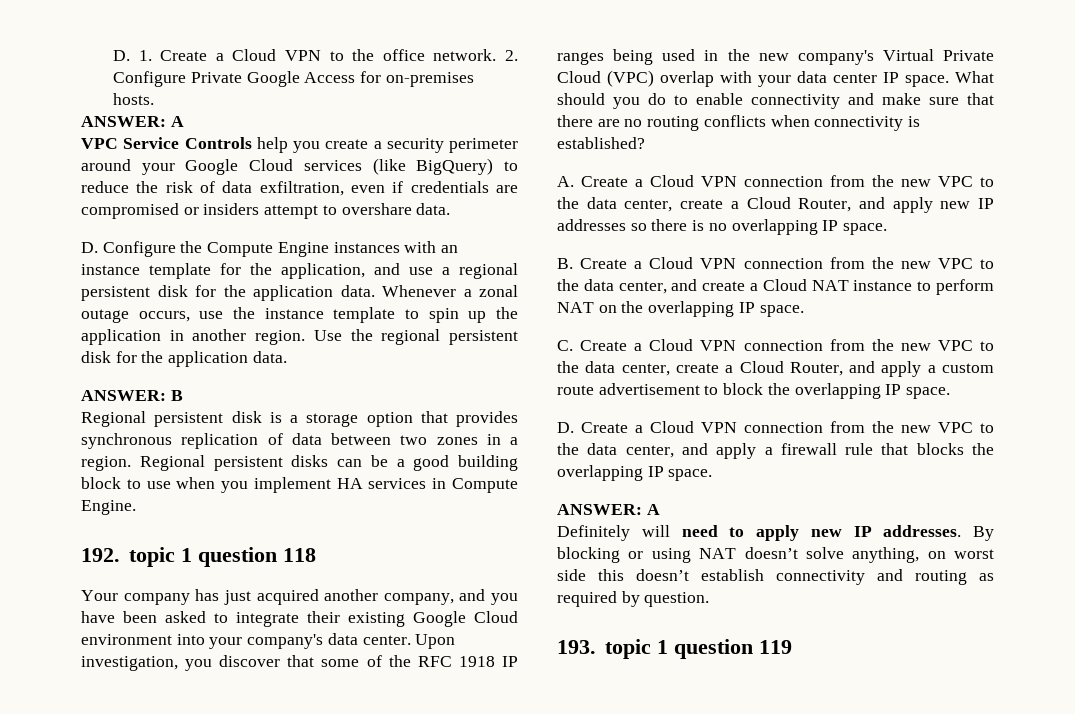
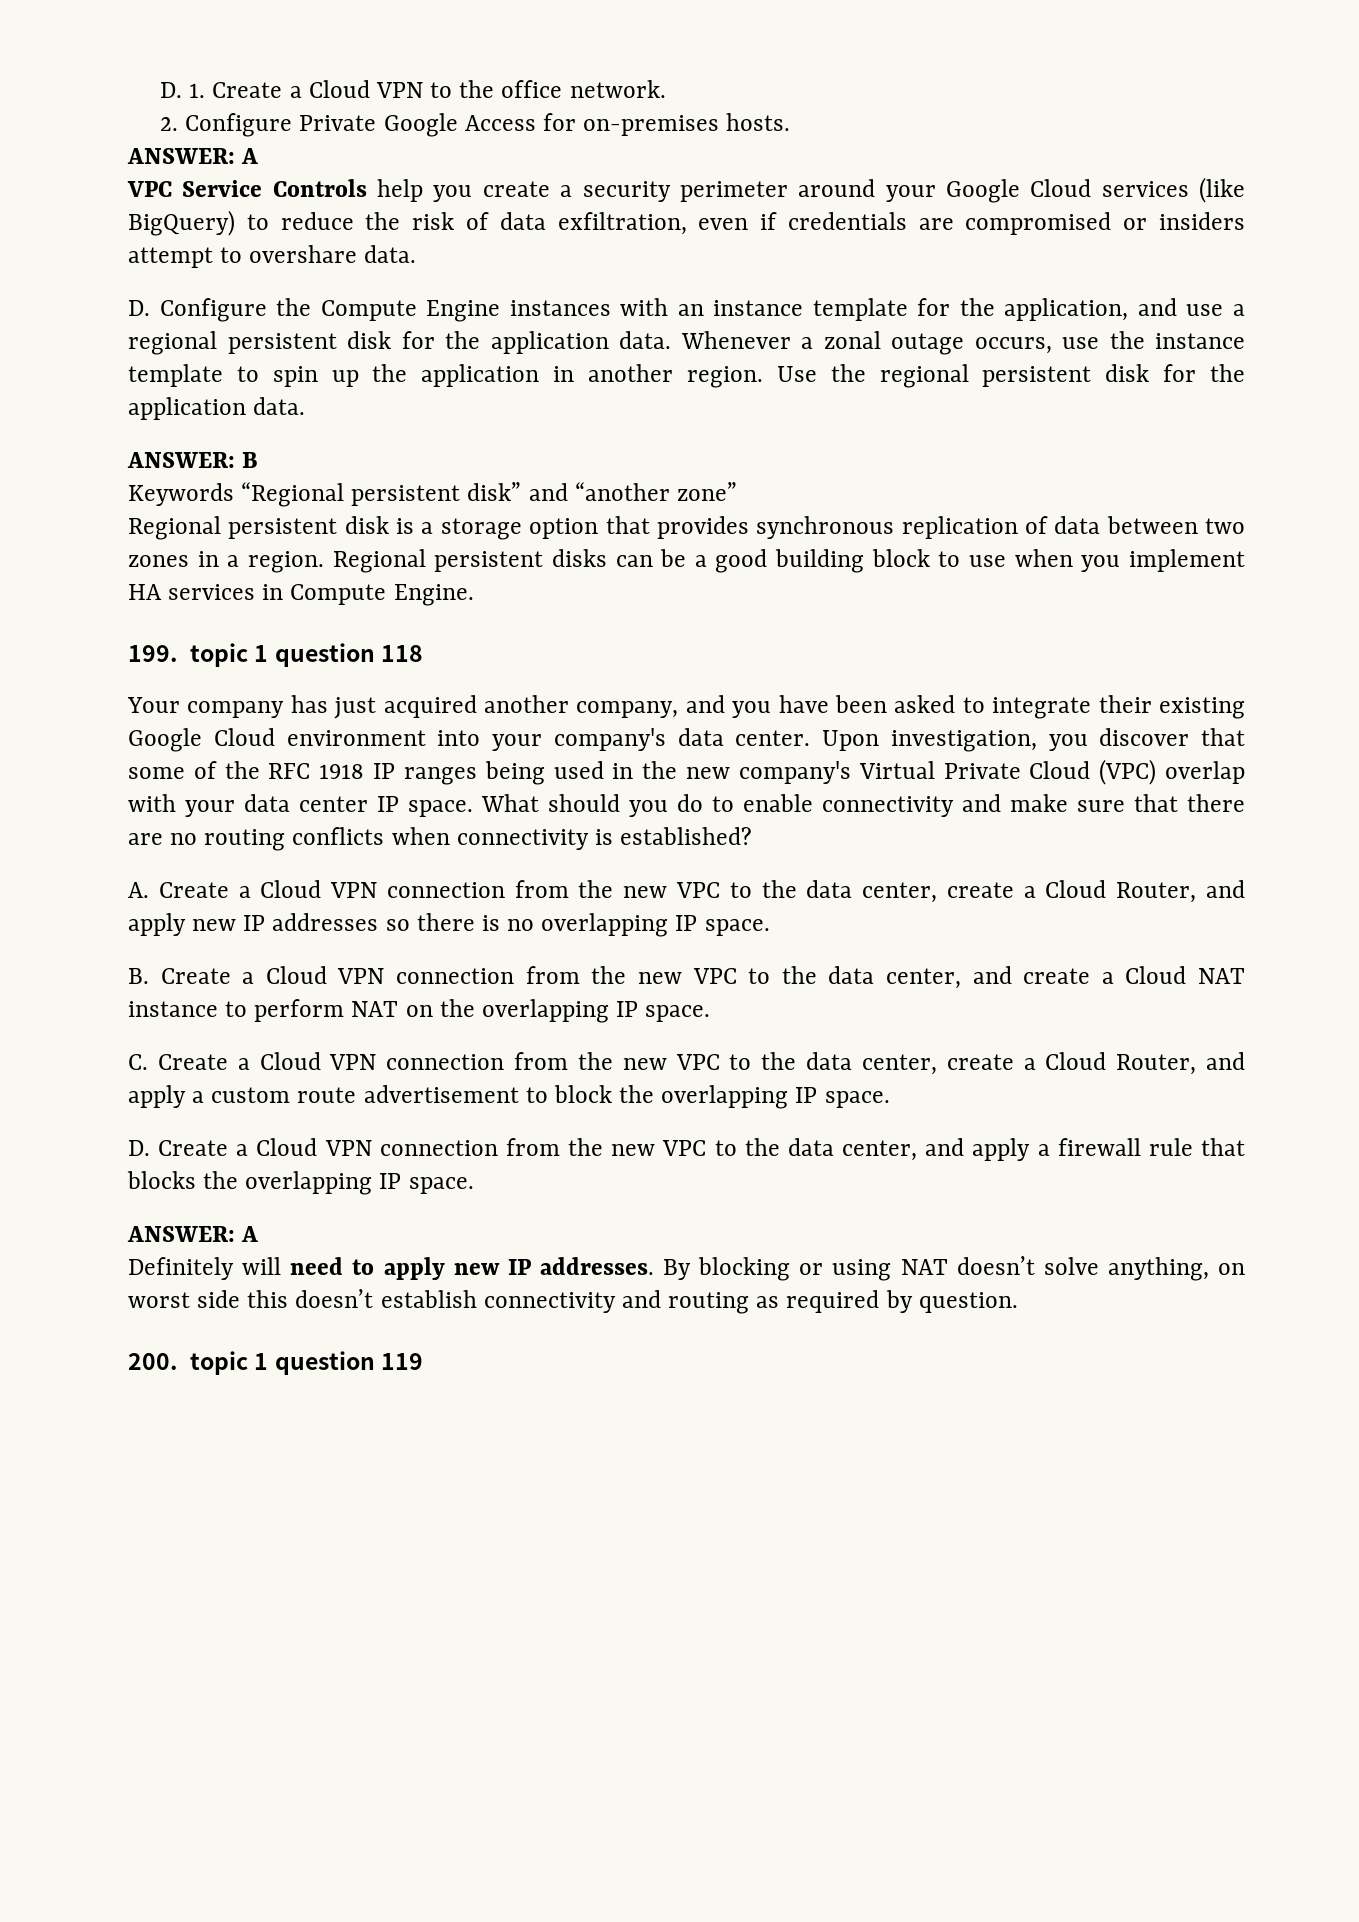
- D. 1. Create a Cloud VPN to the office network. 2. Configure Private Google Access for on-premises hosts.
+ D. 1. Create a Cloud VPN to the office network.
+ 2. Configure Private Google Access for on-premises hosts.
+ Keywords “Regional persistent disk” and “another zone”
- 192. topic 1 question 118
+ 199. topic 1 question 118
- 193. topic 1 question 119
+ 200. topic 1 question 119

